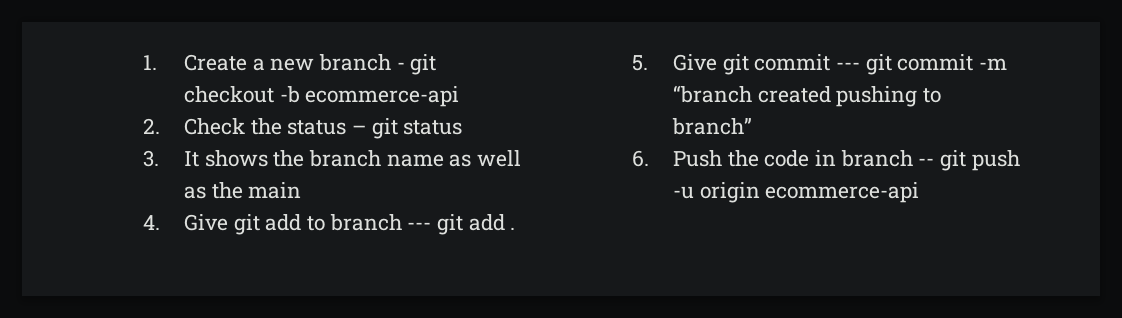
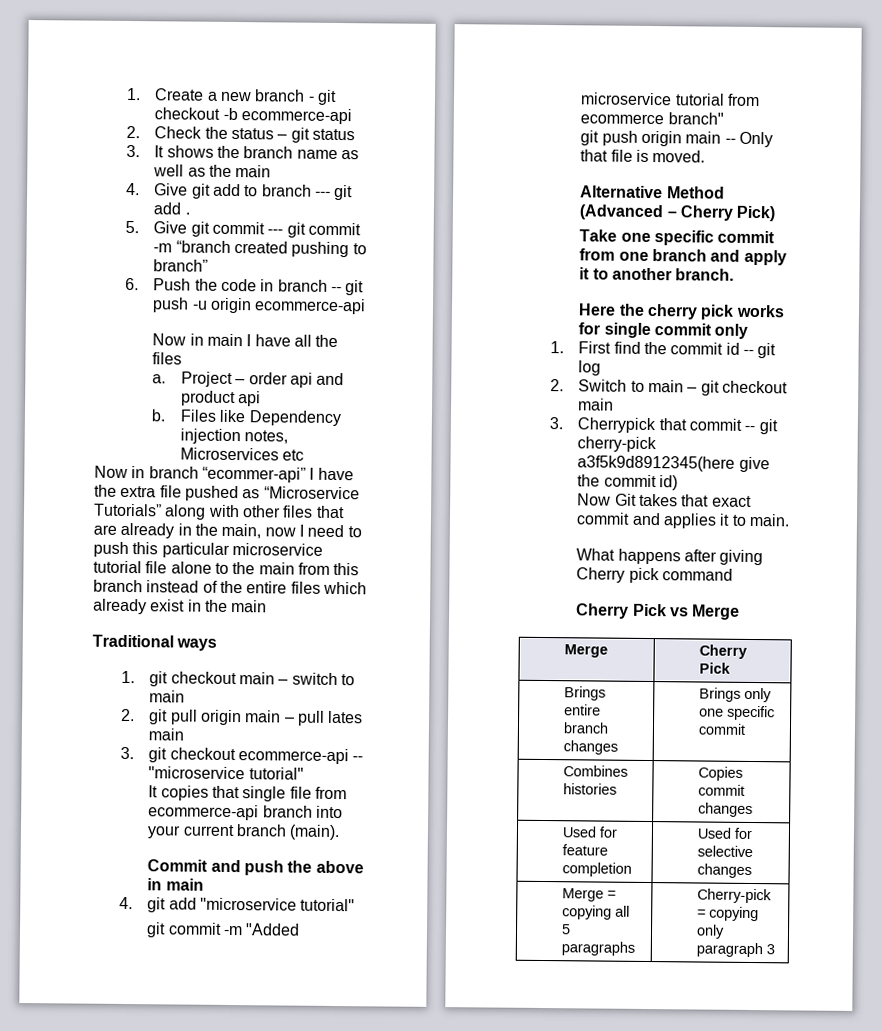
+ Now in main I have all the files
+ a. Project – order api and product api
+ b. Files like Dependency injection notes, Microservices etc
+ Now in branch “ecommer-api” I have the extra file pushed as “Microservice Tutorials” along with other files that are already in the main, now I need to push this particular microservice tutorial file alone to the main from this branch instead of the entire files which already exist in the main
+ Traditional ways
+ 1. git checkout main – switch to main
+ 2. git pull origin main – pull lates main
+ 3. git checkout ecommerce-api -- "microservice tutorial"
+ It copies that single file from ecommerce-api branch into your current branch (main).
+ Commit and push the above in main
+ 4. git add "microservice tutorial"
+ git commit -m "Added microservice tutorial from ecommerce branch"
+ git push origin main -- Only that file is moved.
+ Alternative Method (Advanced – Cherry Pick)
+ Take one specific commit from one branch and apply it to another branch.
+ Here the cherry pick works for single commit only
+ 1. First find the commit id -- git log
+ 2. Switch to main – git checkout main
+ 3. Cherrypick that commit -- git cherry-pick a3f5k9d8912345(here give the commit id)
+ Now Git takes that exact commit and applies it to main.
+ What happens after giving Cherry pick command
+ Cherry Pick vs Merge
+ Merge | Cherry Pick
+ Brings entire branch changes | Brings only one specific commit
+ Combines histories | Copies commit changes
+ Used for feature completion | Used for selective changes
+ Merge = copying all 5 paragraphs | Cherry-pick = copying only paragraph 3

